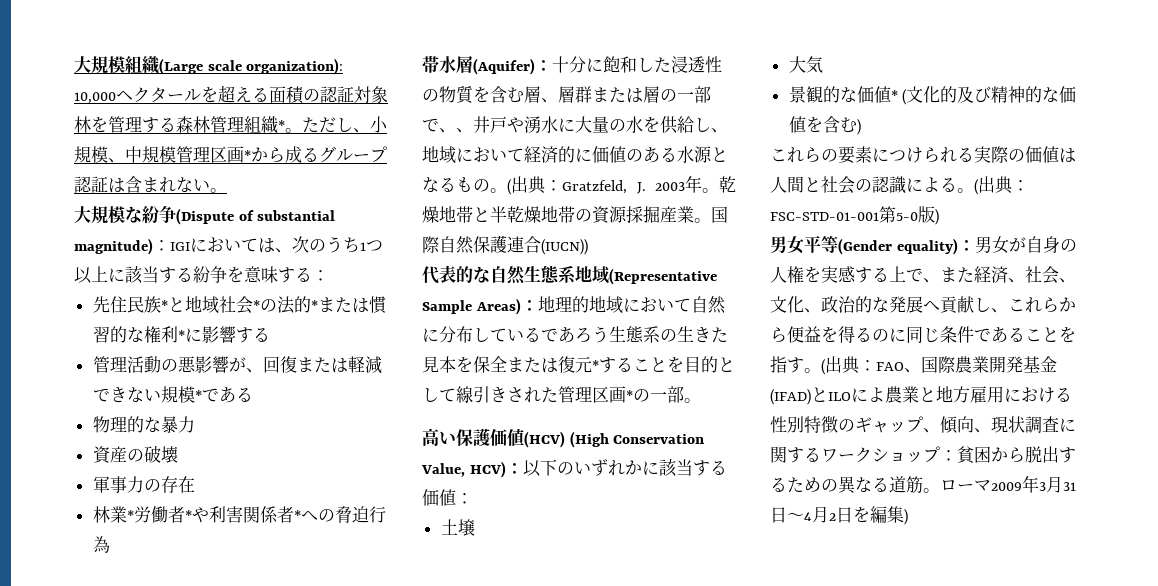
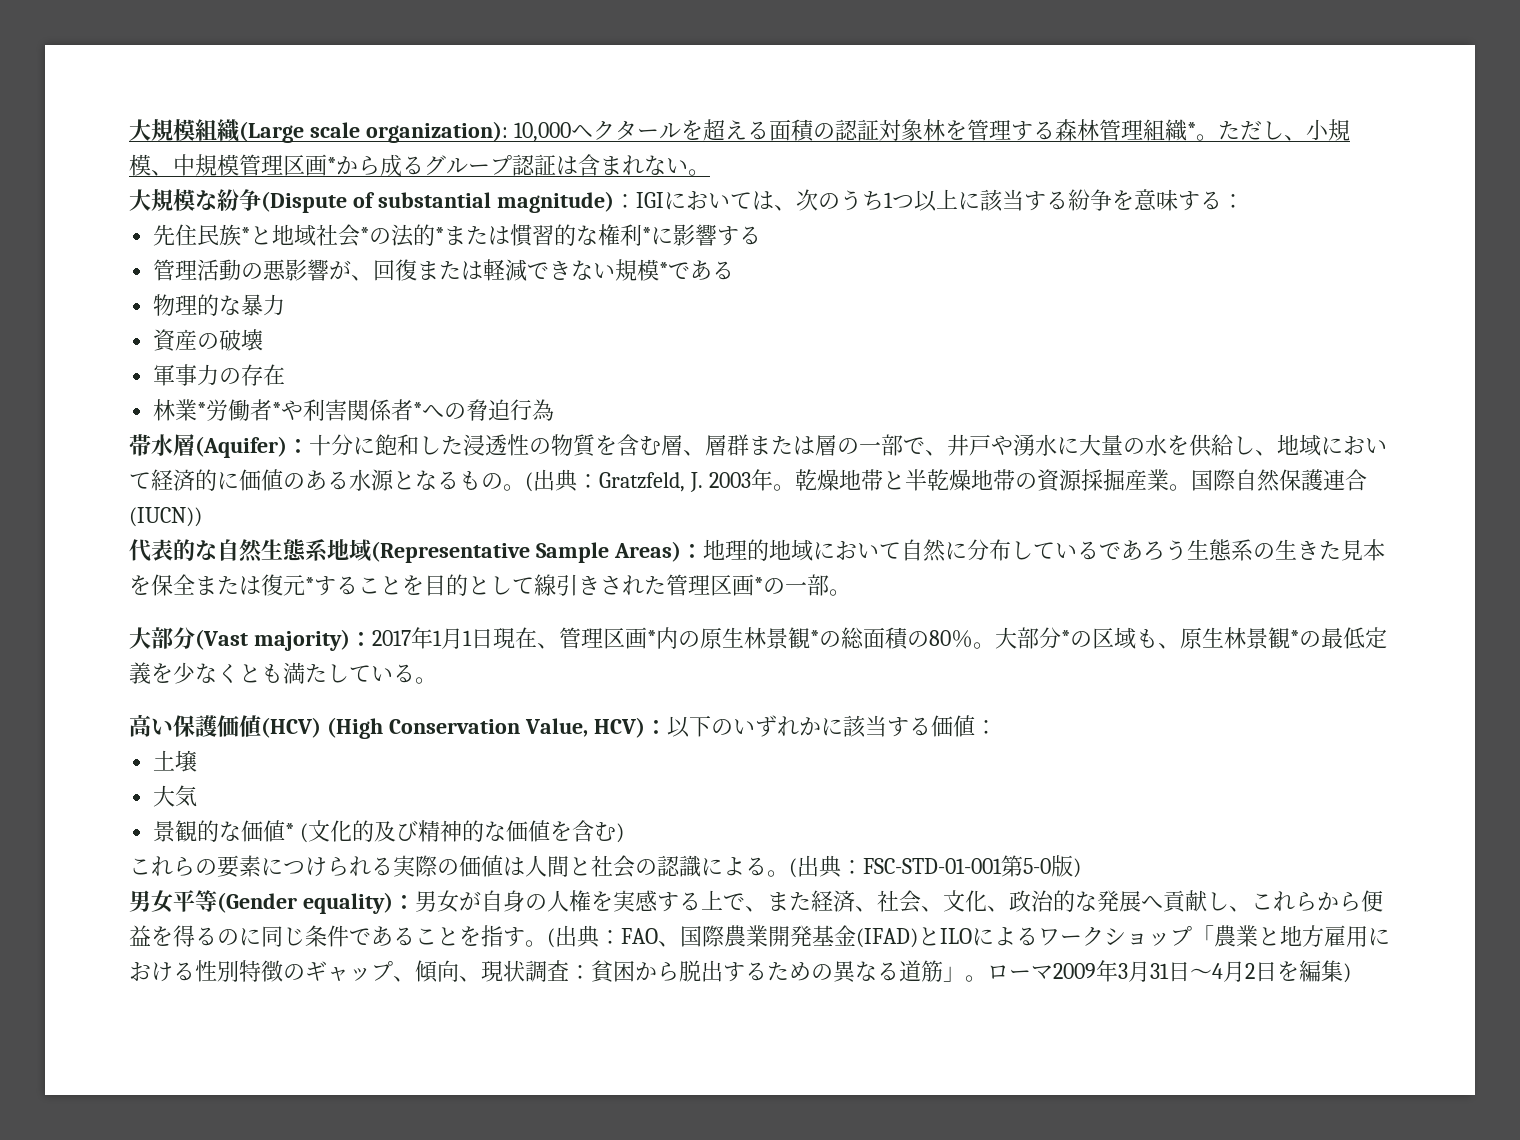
- 帯水層(Aquifer)：十分に飽和した浸透性の物質を含む層、層群または層の一部で、、井戸や湧水に大量の水を供給し、地域において経済的に価値のある水源となるもの。
+ 帯水層(Aquifer)：十分に飽和した浸透性の物質を含む層、層群または層の一部で、井戸や湧水に大量の水を供給し、地域において経済的に価値のある水源となるもの。
+ 大部分(Vast majority)：2017年1月1日現在、管理区画*内の原生林景観*の総面積の80％。大部分*の区域も、原生林景観*の最低定義を少なくとも満たしている。
- (出典：FAO、国際農業開発基金(IFAD)とILOによ農業と地方雇用における性別特徴のギャップ、傾向、現状調査に関するワークショップ：貧困から脱出するための異なる道筋。
+ (出典：FAO、国際農業開発基金(IFAD)とILOによるワークショップ「農業と地方雇用における性別特徴のギャップ、傾向、現状調査：貧困から脱出するための異なる道筋」。

